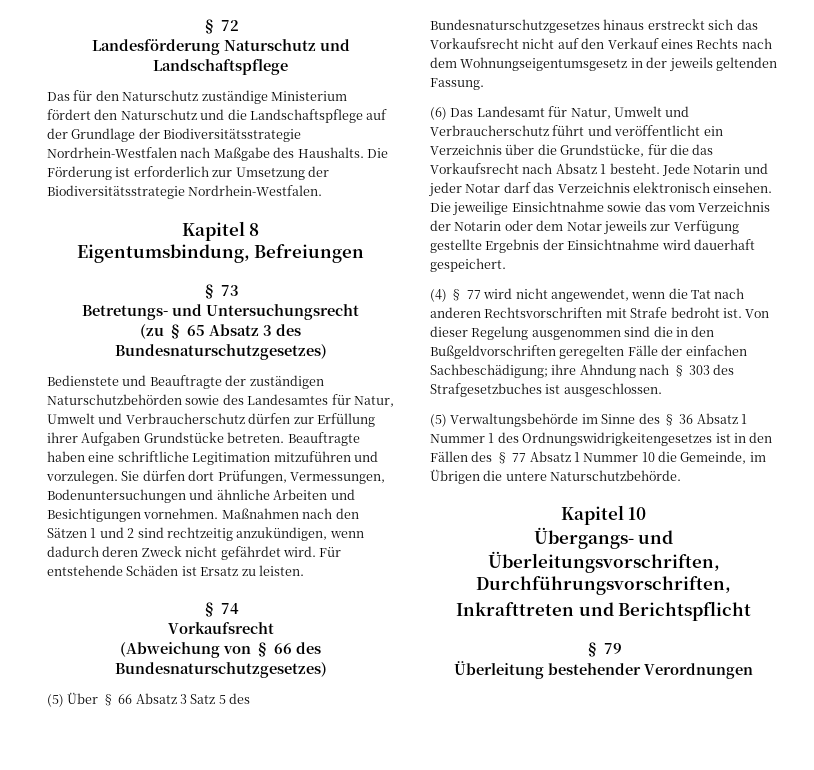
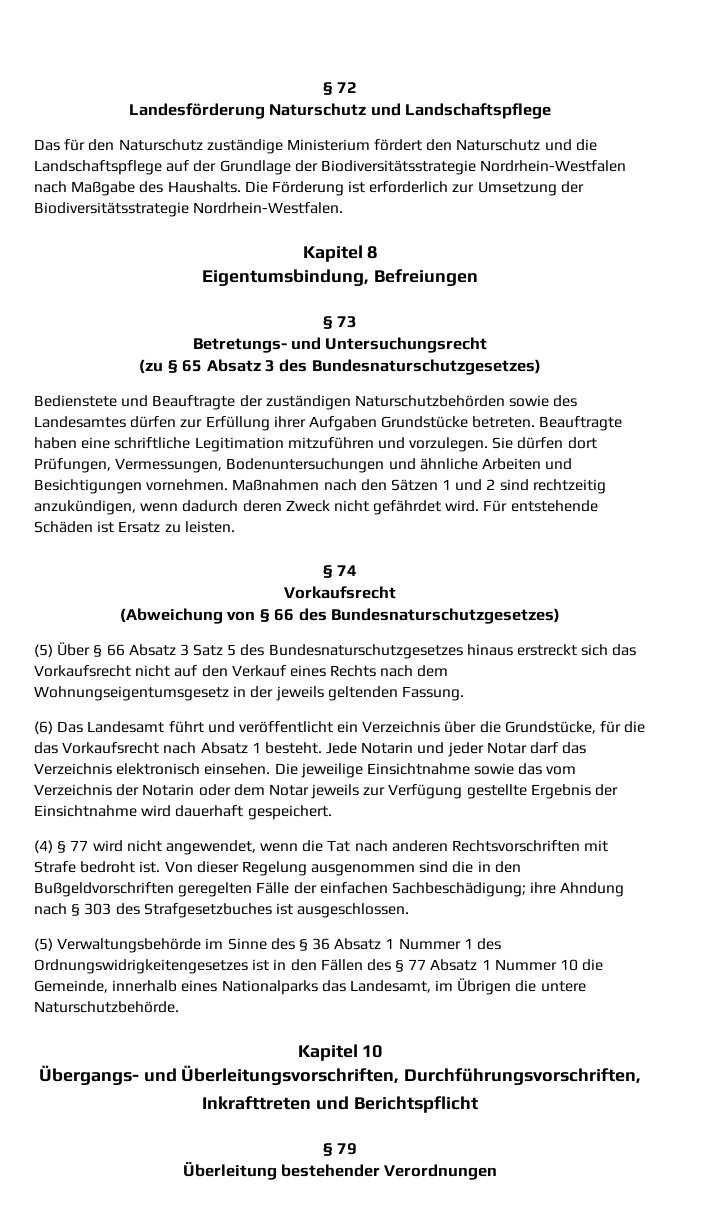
- Bedienstete und Beauftragte der zuständigen Naturschutzbehörden sowie des Landesamtes für Natur, Umwelt und Verbraucherschutz dürfen zur Erfüllung ihrer Aufgaben Grundstücke betreten.
+ Bedienstete und Beauftragte der zuständigen Naturschutzbehörden sowie des Landesamtes dürfen zur Erfüllung ihrer Aufgaben Grundstücke betreten.
- (6) Das Landesamt für Natur, Umwelt und Verbraucherschutz führt und veröffentlicht ein Verzeichnis über die Grundstücke, für die das Vorkaufsrecht nach Absatz 1 besteht.
+ (6) Das Landesamt führt und veröffentlicht ein Verzeichnis über die Grundstücke, für die das Vorkaufsrecht nach Absatz 1 besteht.
- (5) Verwaltungsbehörde im Sinne des § 36 Absatz 1 Nummer 1 des Ordnungswidrigkeitengesetzes ist in den Fällen des § 77 Absatz 1 Nummer 10 die Gemeinde, im Übrigen die untere Naturschutzbehörde.
+ (5) Verwaltungsbehörde im Sinne des § 36 Absatz 1 Nummer 1 des Ordnungswidrigkeitengesetzes ist in den Fällen des § 77 Absatz 1 Nummer 10 die Gemeinde, innerhalb eines Nationalparks das Landesamt, im Übrigen die untere Naturschutzbehörde.

